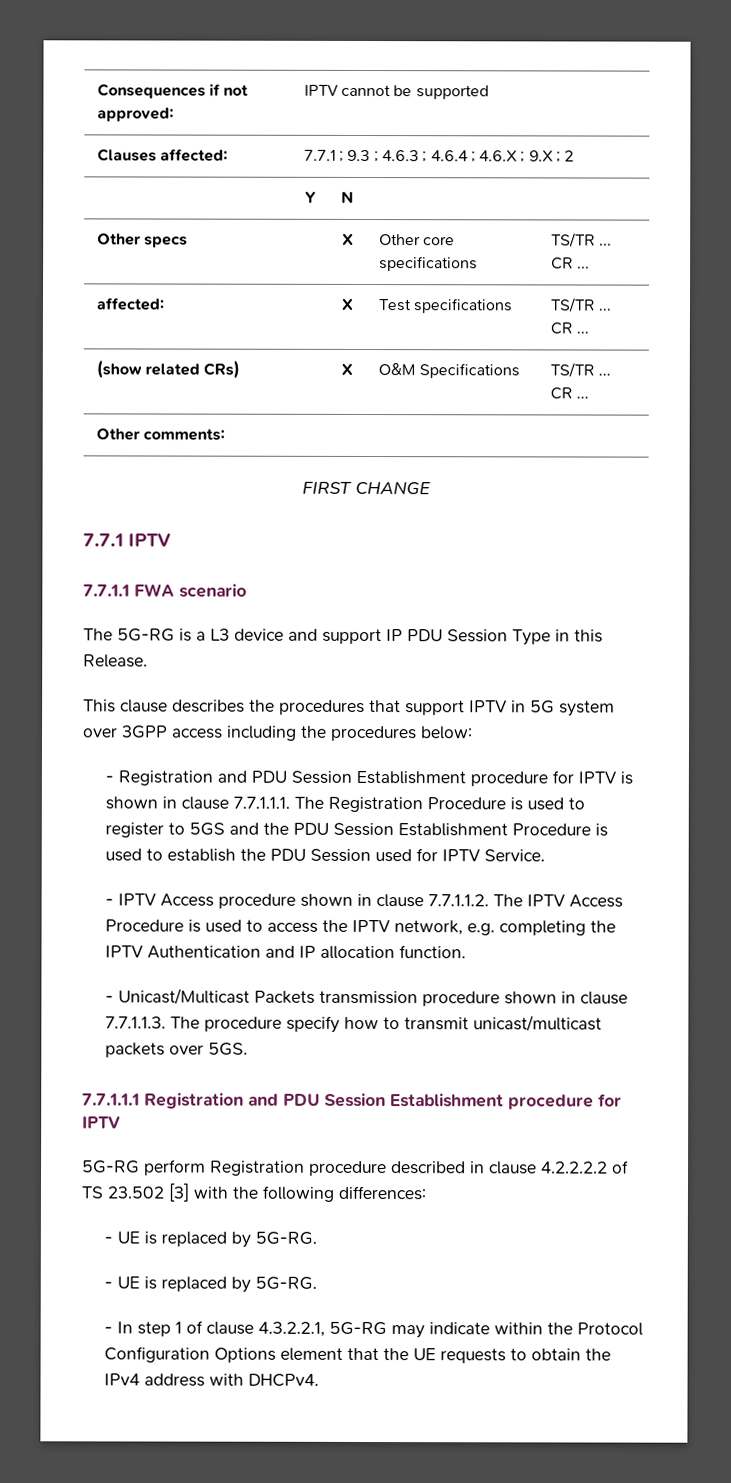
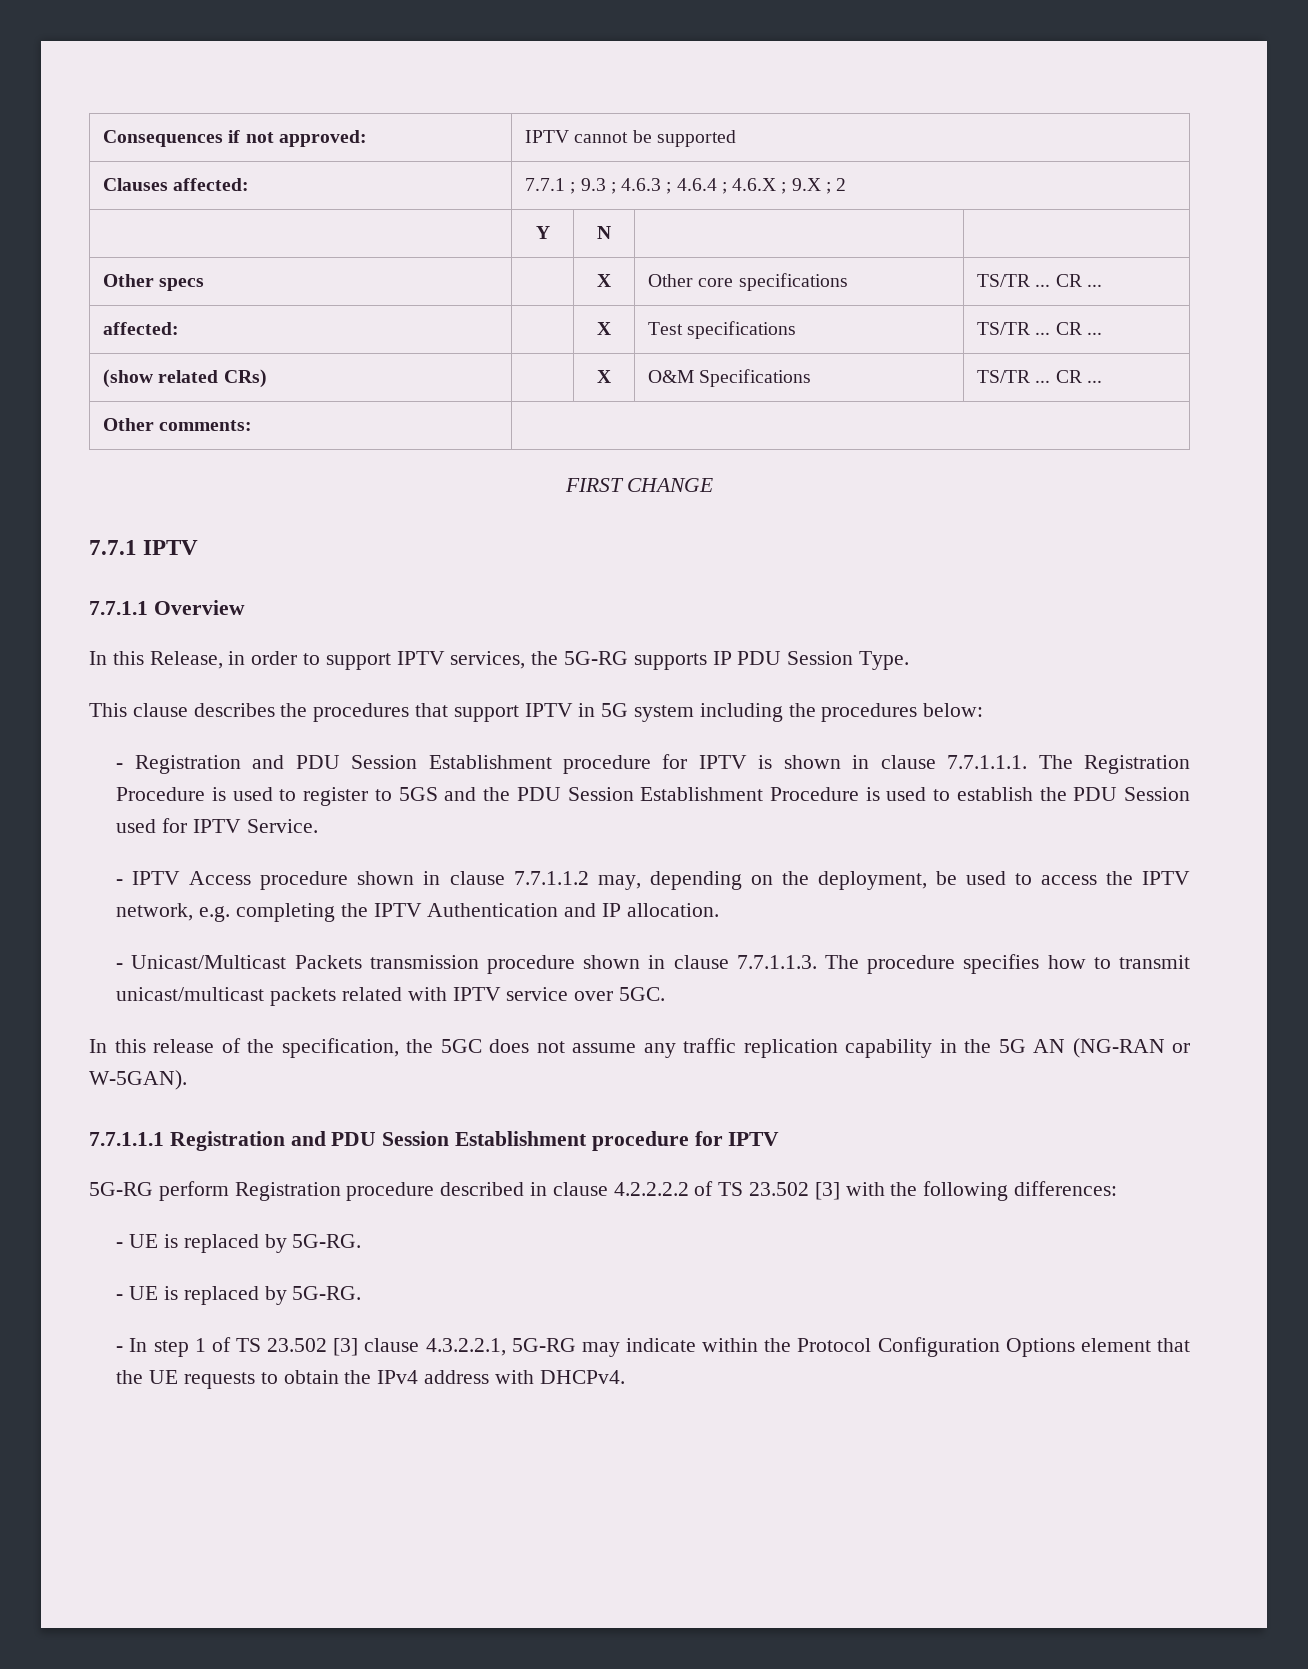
- 7.7.1.1 FWA scenario
- The 5G-RG is a L3 device and support IP PDU Session Type in this Release.
+ 7.7.1.1 Overview
+ In this Release, in order to support IPTV services, the 5G-RG supports IP PDU Session Type.
- This clause describes the procedures that support IPTV in 5G system over 3GPP access including the procedures below:
+ This clause describes the procedures that support IPTV in 5G system including the procedures below:
- - IPTV Access procedure shown in clause 7.7.1.1.2. The IPTV Access Procedure is used to access the IPTV network, e.g. completing the IPTV Authentication and IP allocation function.
+ - IPTV Access procedure shown in clause 7.7.1.1.2 may, depending on the deployment, be used to access the IPTV network, e.g. completing the IPTV Authentication and IP allocation.
- - Unicast/Multicast Packets transmission procedure shown in clause 7.7.1.1.3. The procedure specify how to transmit unicast/multicast packets over 5GS.
+ - Unicast/Multicast Packets transmission procedure shown in clause 7.7.1.1.3. The procedure specifies how to transmit unicast/multicast packets related with IPTV service over 5GC.
+ In this release of the specification, the 5GC does not assume any traffic replication capability in the 5G AN (NG-RAN or W-5GAN).
- - In step 1 of clause 4.3.2.2.1, 5G-RG may indicate within the Protocol Configuration Options element that the UE requests to obtain the IPv4 address with DHCPv4.
+ - In step 1 of TS 23.502 [3] clause 4.3.2.2.1, 5G-RG may indicate within the Protocol Configuration Options element that the UE requests to obtain the IPv4 address with DHCPv4.

